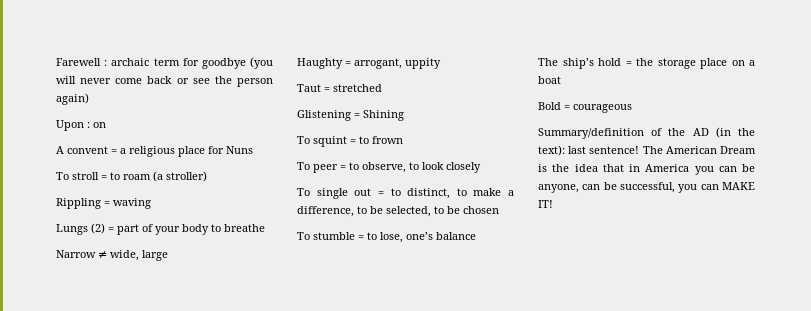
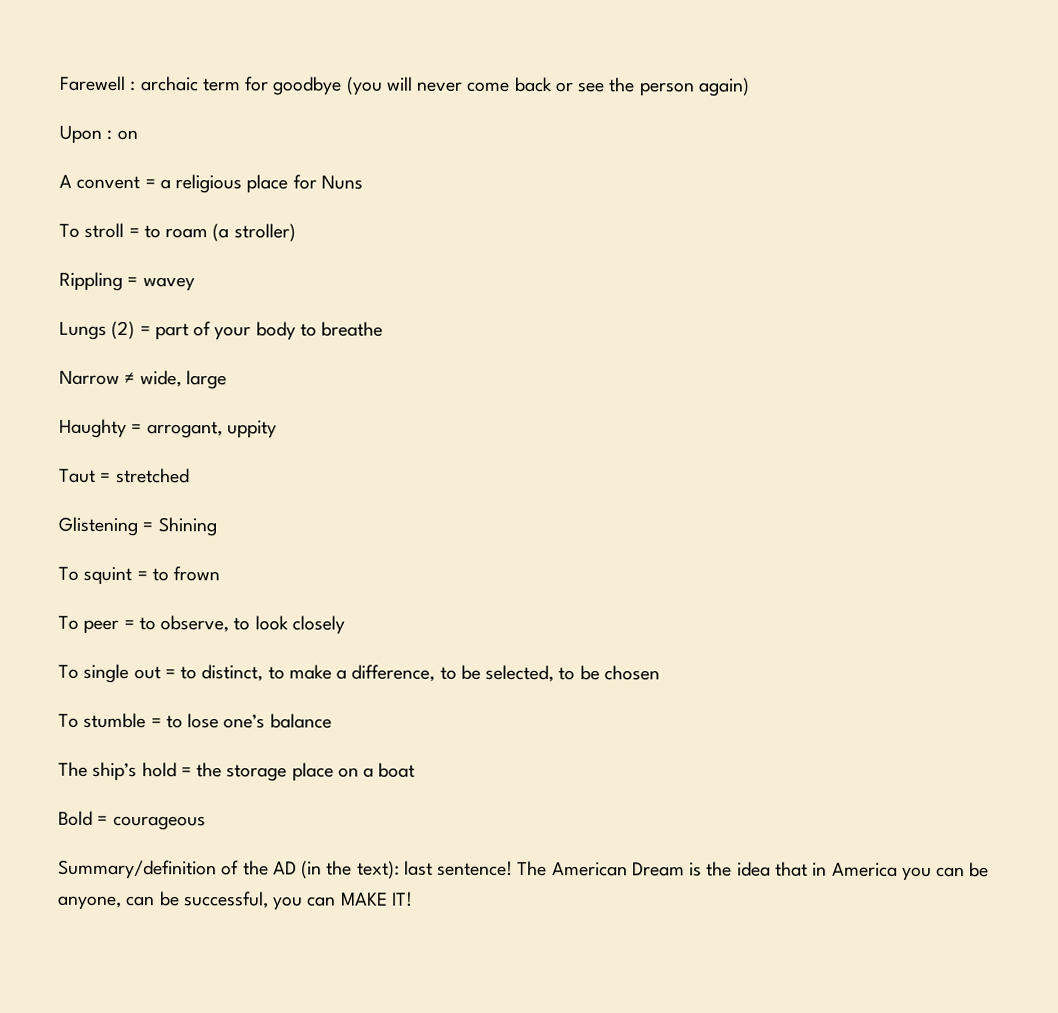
- Rippling = waving
+ Rippling = wavey
- To stumble = to lose, one’s balance
+ To stumble = to lose one’s balance

